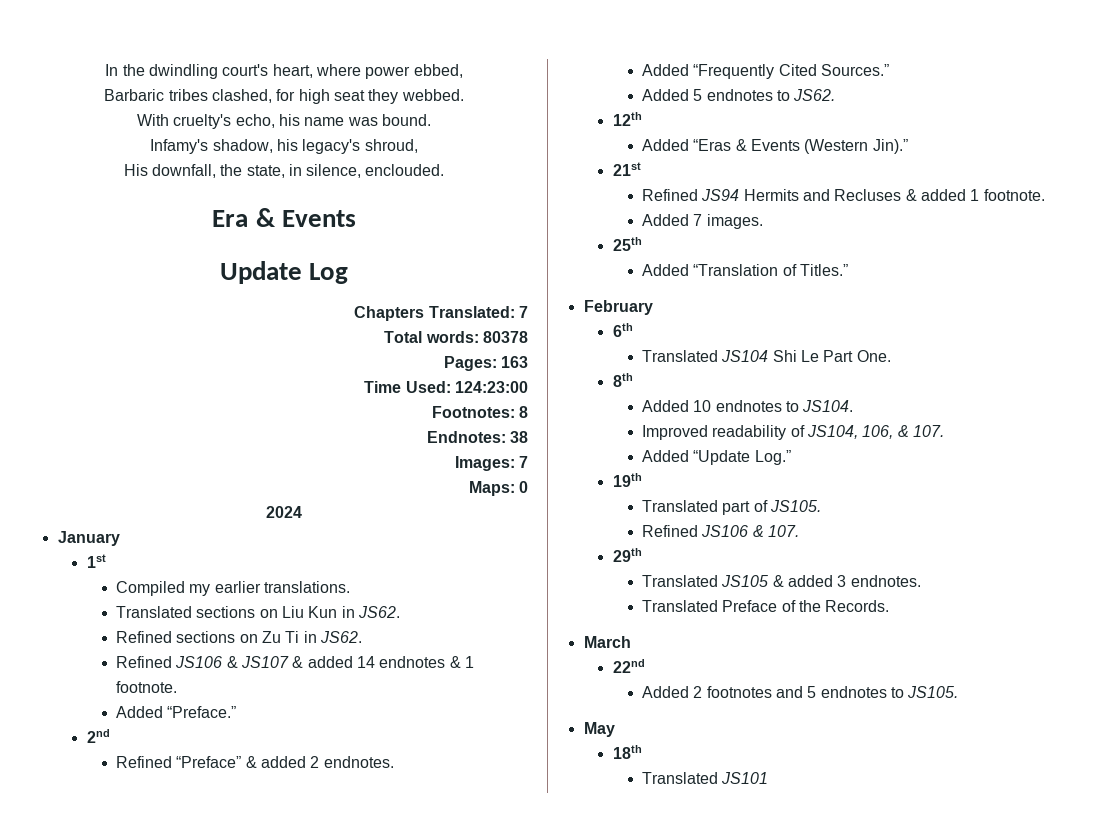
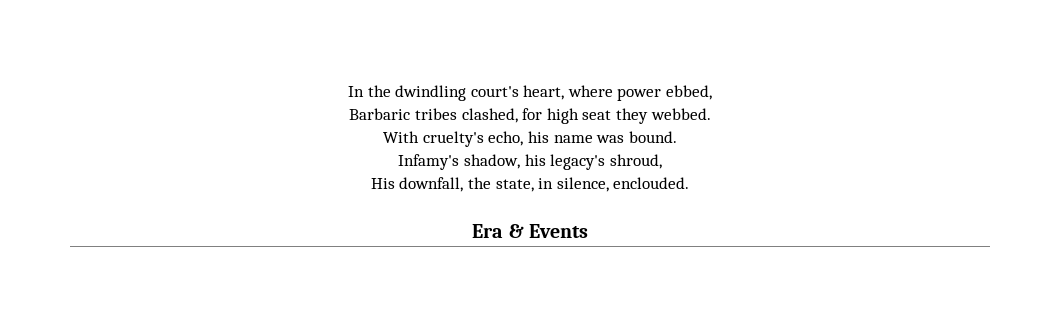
- Update Log
- Chapters Translated: 7
- Total words: 80378
- Pages: 163
- Time Used: 124:23:00
- Footnotes: 8
- Endnotes: 38
- Images: 7
- Maps: 0
- 2024
- January
- 1st
- Compiled my earlier translations.
- Translated sections on Liu Kun in JS62.
- Refined sections on Zu Ti in JS62.
- Refined JS106 & JS107 & added 14 endnotes & 1 footnote.
- Added “Preface.”
- 2nd
- Refined “Preface” & added 2 endnotes.
- Added “Frequently Cited Sources.”
- Added 5 endnotes to JS62.
- 12th
- Added “Eras & Events (Western Jin).”
- 21st
- Refined JS94 Hermits and Recluses & added 1 footnote.
- Added 7 images.
- 25th
- Added “Translation of Titles.”
- February
- 6th
- Translated JS104 Shi Le Part One.
- 8th
- Added 10 endnotes to JS104.
- Improved readability of JS104, 106, & 107.
- Added “Update Log.”
- 19th
- Translated part of JS105.
- Refined JS106 & 107.
- 29th
- Translated JS105 & added 3 endnotes.
- Translated Preface of the Records.
- March
- 22nd
- Added 2 footnotes and 5 endnotes to JS105.
- May
- 18th
- Translated JS101

